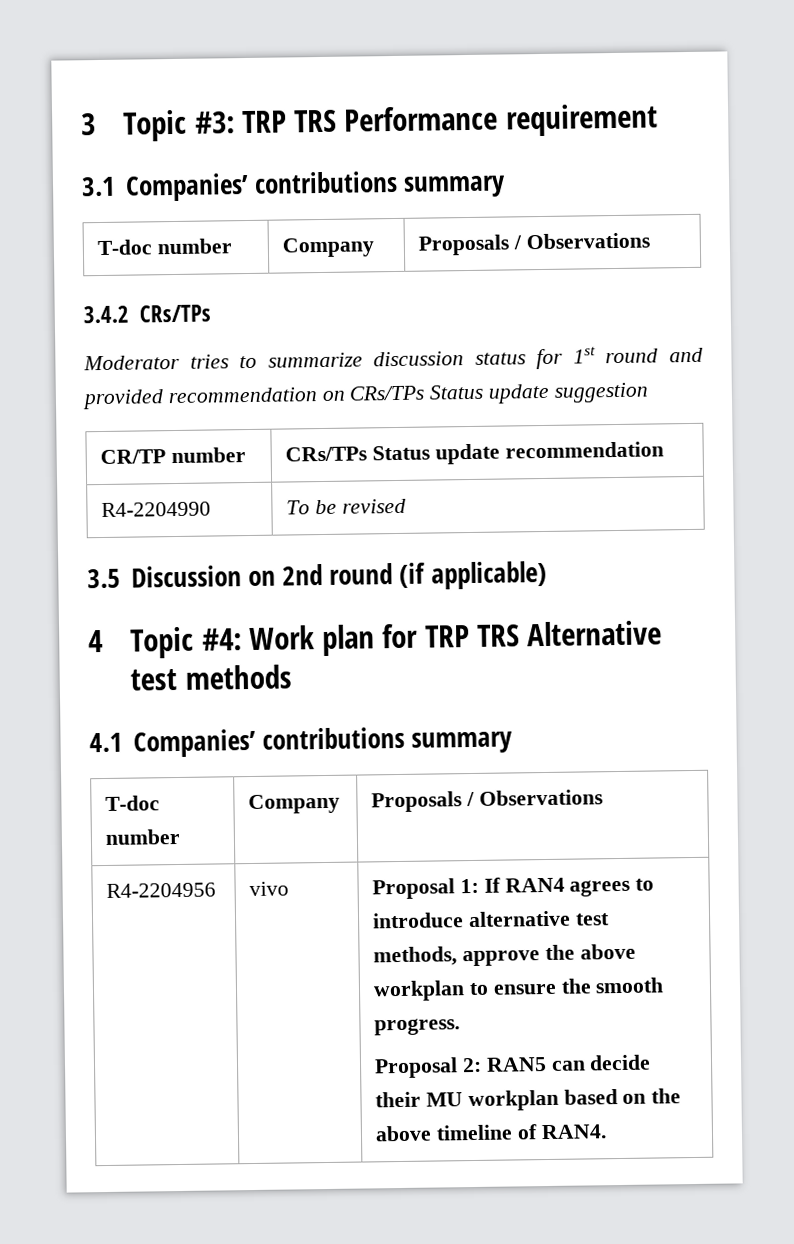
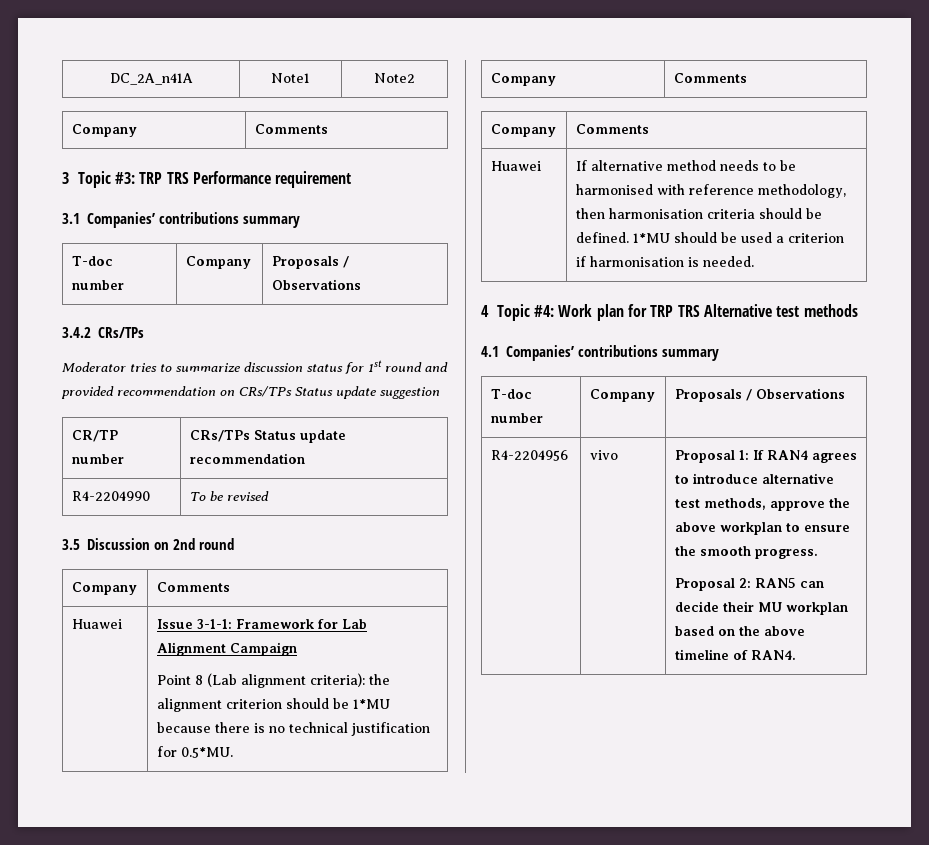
+ DC_2A_n41A | Note1 | Note2
+ Company | Comments
- 3.5 Discussion on 2nd round (if applicable)
+ 3.5 Discussion on 2nd round
+ Company | Comments
+ Huawei | Issue 3-1-1: Framework for Lab Alignment Campaign
+ Point 8 (Lab alignment criteria): the alignment criterion should be 1*MU because there is no technical justification for 0.5*MU.
+ Company | Comments
+ Company | Comments
+ Huawei | If alternative method needs to be harmonised with reference methodology, then harmonisation criteria should be defined. 1*MU should be used a criterion if harmonisation is needed.

